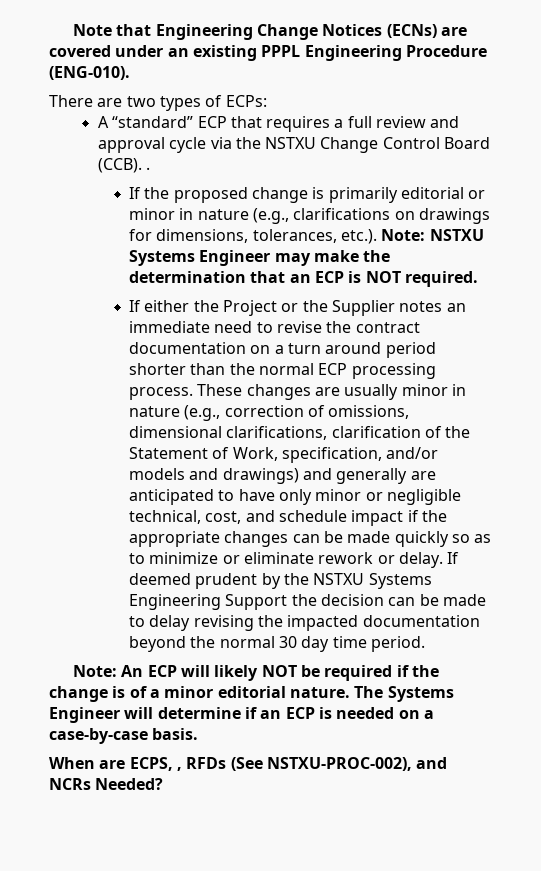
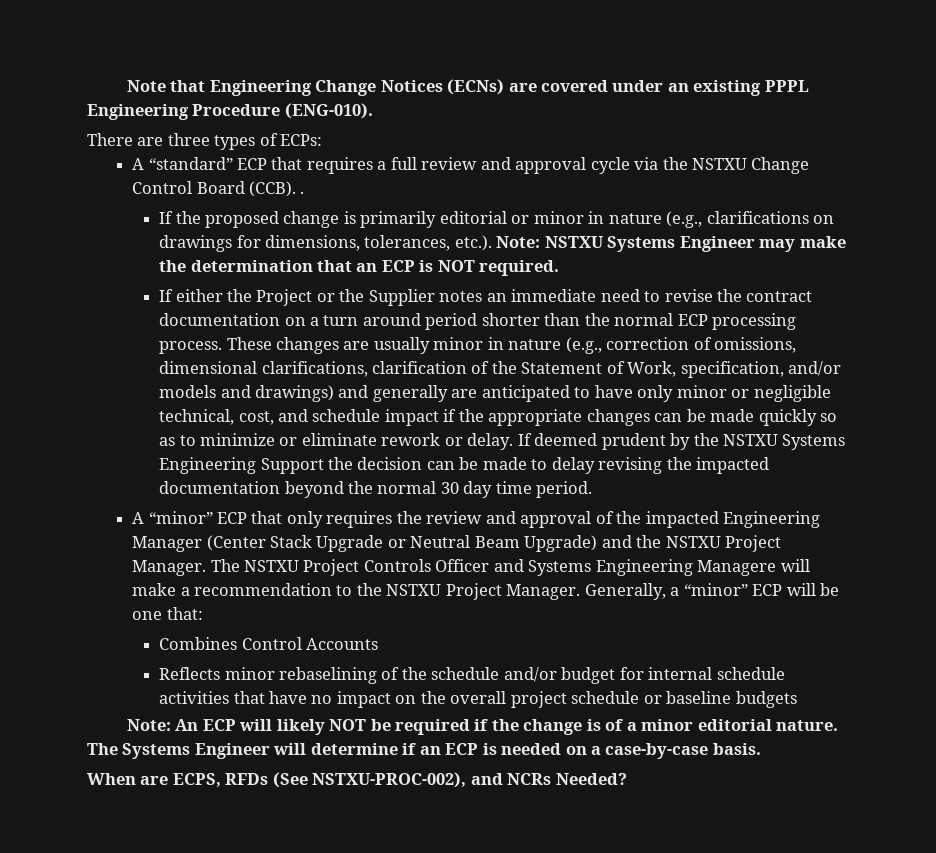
- There are two types of ECPs:
+ There are three types of ECPs:
+ A “minor” ECP that only requires the review and approval of the impacted Engineering Manager (Center Stack Upgrade or Neutral Beam Upgrade) and the NSTXU Project Manager. The NSTXU Project Controls Officer and Systems Engineering Managere will make a recommendation to the NSTXU Project Manager. Generally, a “minor” ECP will be one that:
+ Combines Control Accounts
+ Reflects minor rebaselining of the schedule and/or budget for internal schedule activities that have no impact on the overall project schedule or baseline budgets
- When are ECPS, , RFDs (See NSTXU-PROC-002), and NCRs Needed?
+ When are ECPS, RFDs (See NSTXU-PROC-002), and NCRs Needed?

